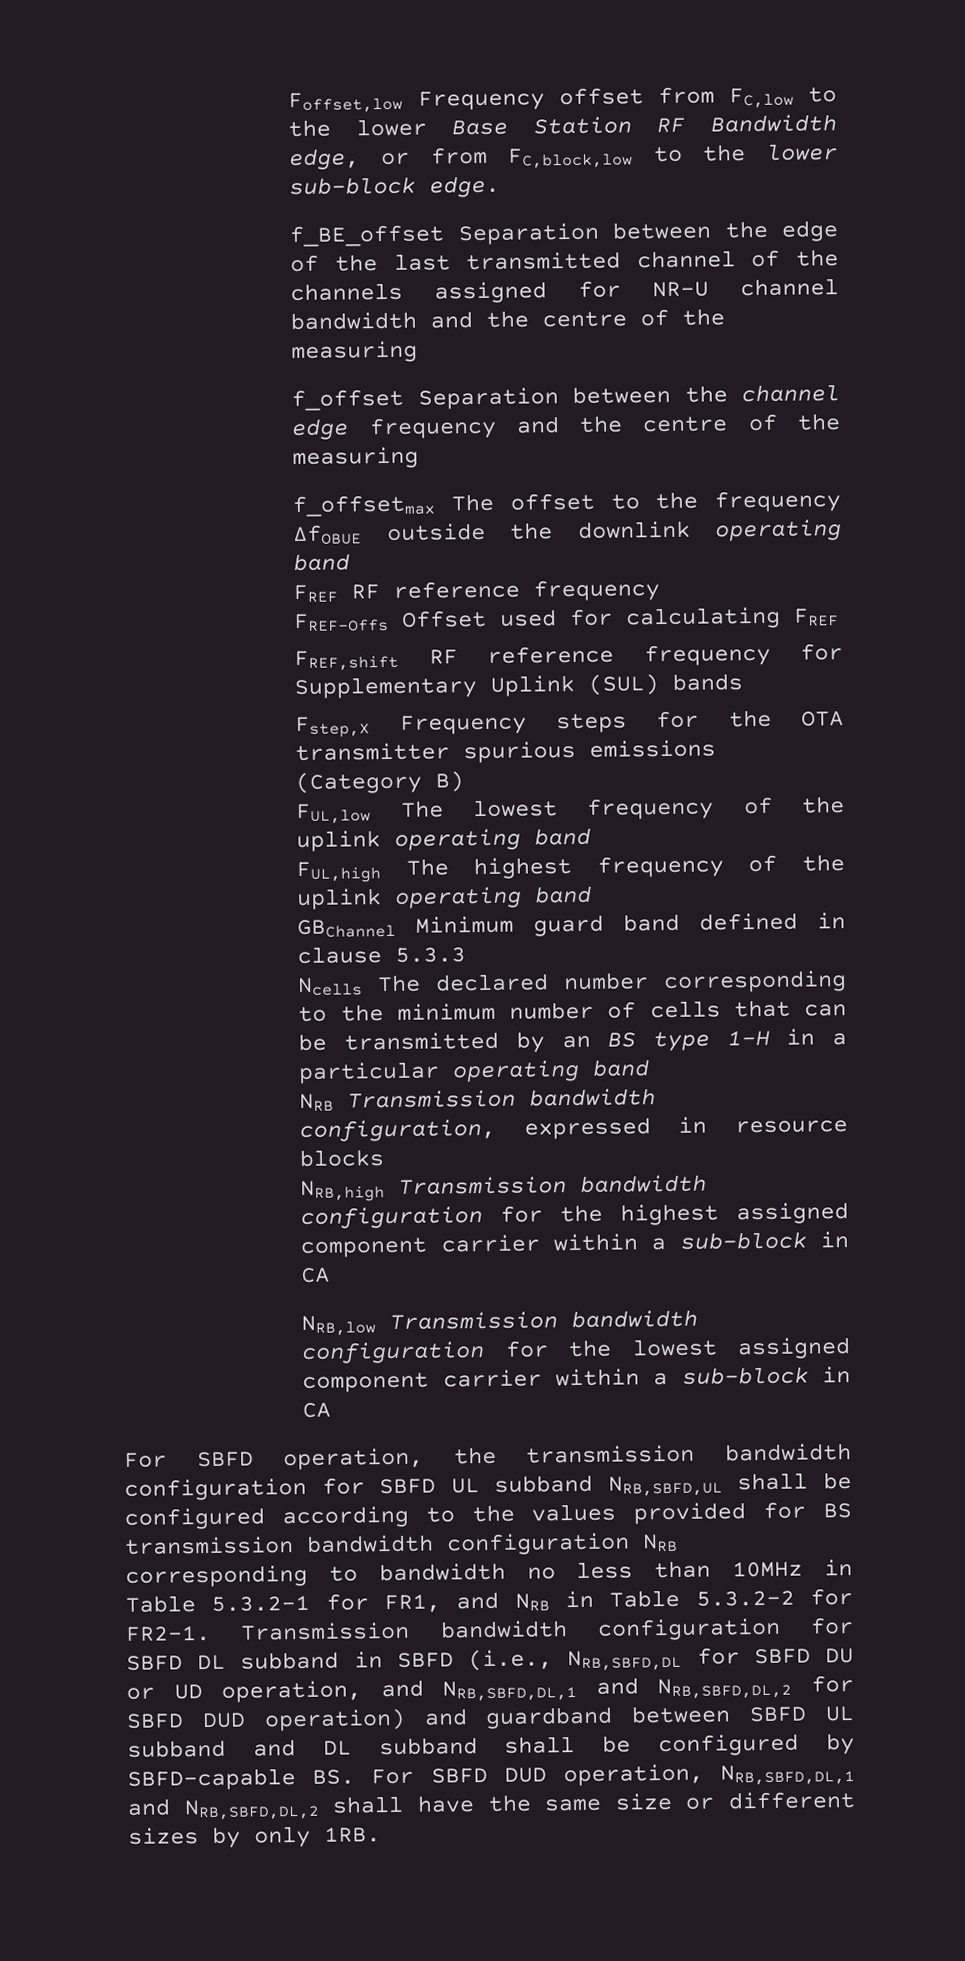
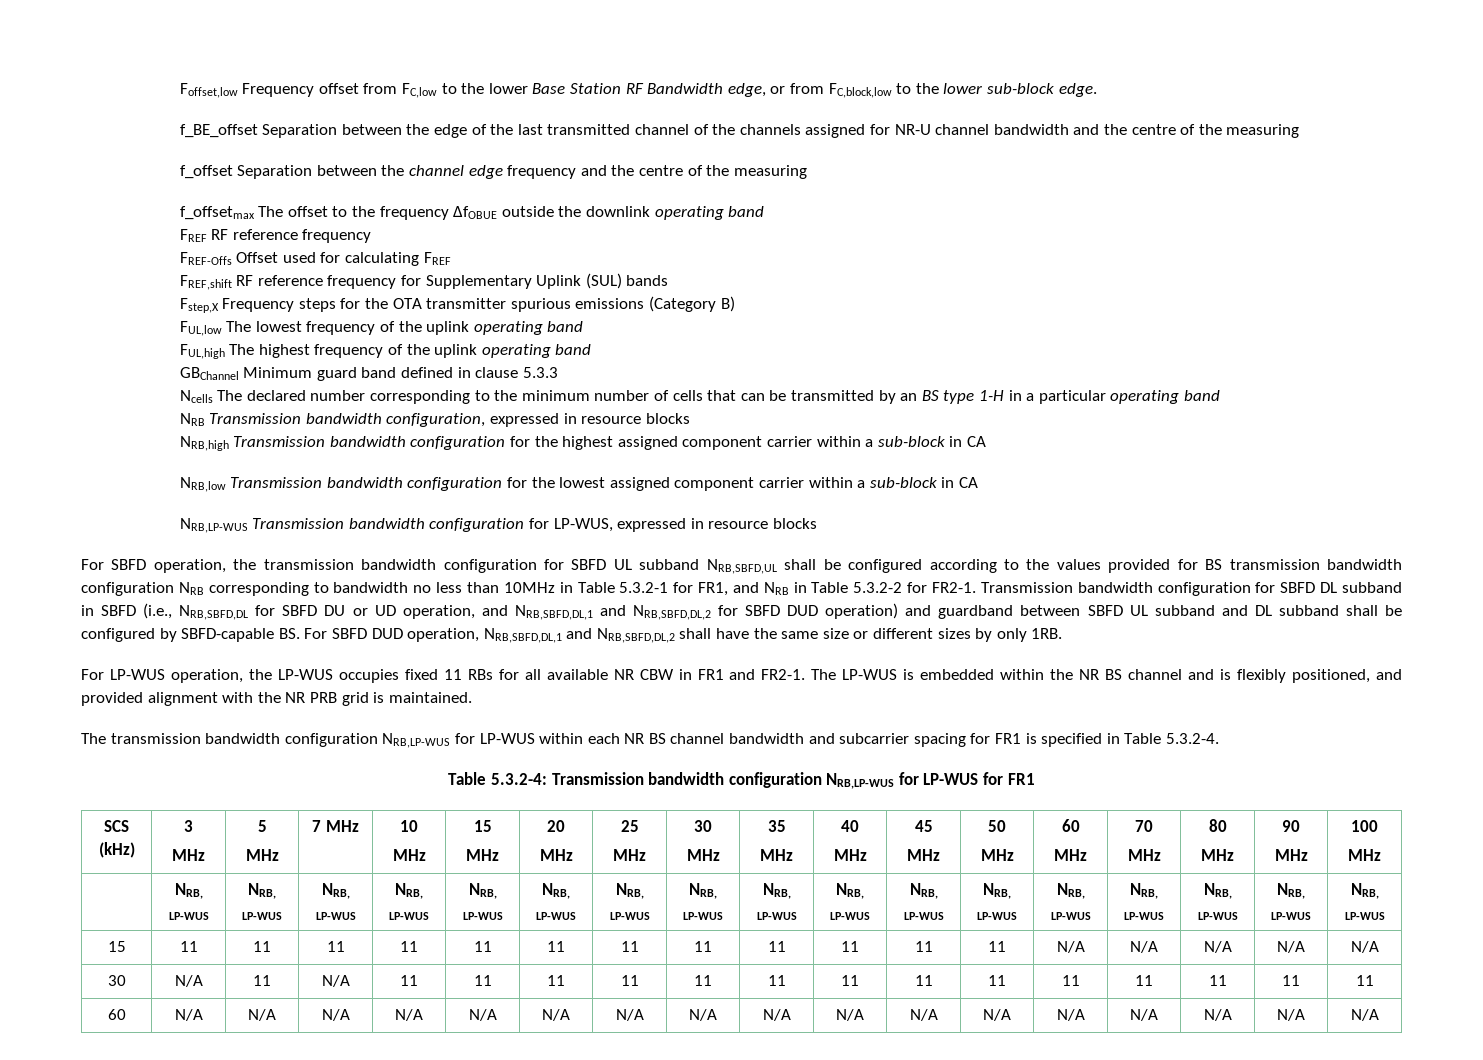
+ NRB,LP-WUS Transmission bandwidth configuration for LP-WUS, expressed in resource blocks
+ For LP-WUS operation, the LP-WUS occupies fixed 11 RBs for all available NR CBW in FR1 and FR2-1. The LP-WUS is embedded within the NR BS channel and is flexibly positioned, and provided alignment with the NR PRB grid is maintained.
+ The transmission bandwidth configuration NRB,LP-WUS for LP-WUS within each NR BS channel bandwidth and subcarrier spacing for FR1 is specified in Table 5.3.2-4.
+ Table 5.3.2-4: Transmission bandwidth configuration NRB,LP-WUS for LP-WUS for FR1
+ SCS (kHz) | 3
+ MHz | 5
+ MHz | 7 MHz | 10
+ MHz | 15
+ MHz | 20
+ MHz | 25
+ MHz | 30
+ MHz | 35
+ MHz | 40
+ MHz | 45
+ MHz | 50
+ MHz | 60
+ MHz | 70
+ MHz | 80
+ MHz | 90
+ MHz | 100
+ MHz
+ | NRB, LP-WUS | NRB, LP-WUS | NRB, LP-WUS | NRB, LP-WUS | NRB, LP-WUS | NRB, LP-WUS | NRB, LP-WUS | NRB, LP-WUS | NRB, LP-WUS | NRB, LP-WUS | NRB, LP-WUS | NRB, LP-WUS | NRB, LP-WUS | NRB, LP-WUS | NRB, LP-WUS | NRB, LP-WUS | NRB, LP-WUS
+ 15 | 11 | 11 | 11 | 11 | 11 | 11 | 11 | 11 | 11 | 11 | 11 | 11 | N/A | N/A | N/A | N/A | N/A
+ 30 | N/A | 11 | N/A | 11 | 11 | 11 | 11 | 11 | 11 | 11 | 11 | 11 | 11 | 11 | 11 | 11 | 11
+ 60 | N/A | N/A | N/A | N/A | N/A | N/A | N/A | N/A | N/A | N/A | N/A | N/A | N/A | N/A | N/A | N/A | N/A

